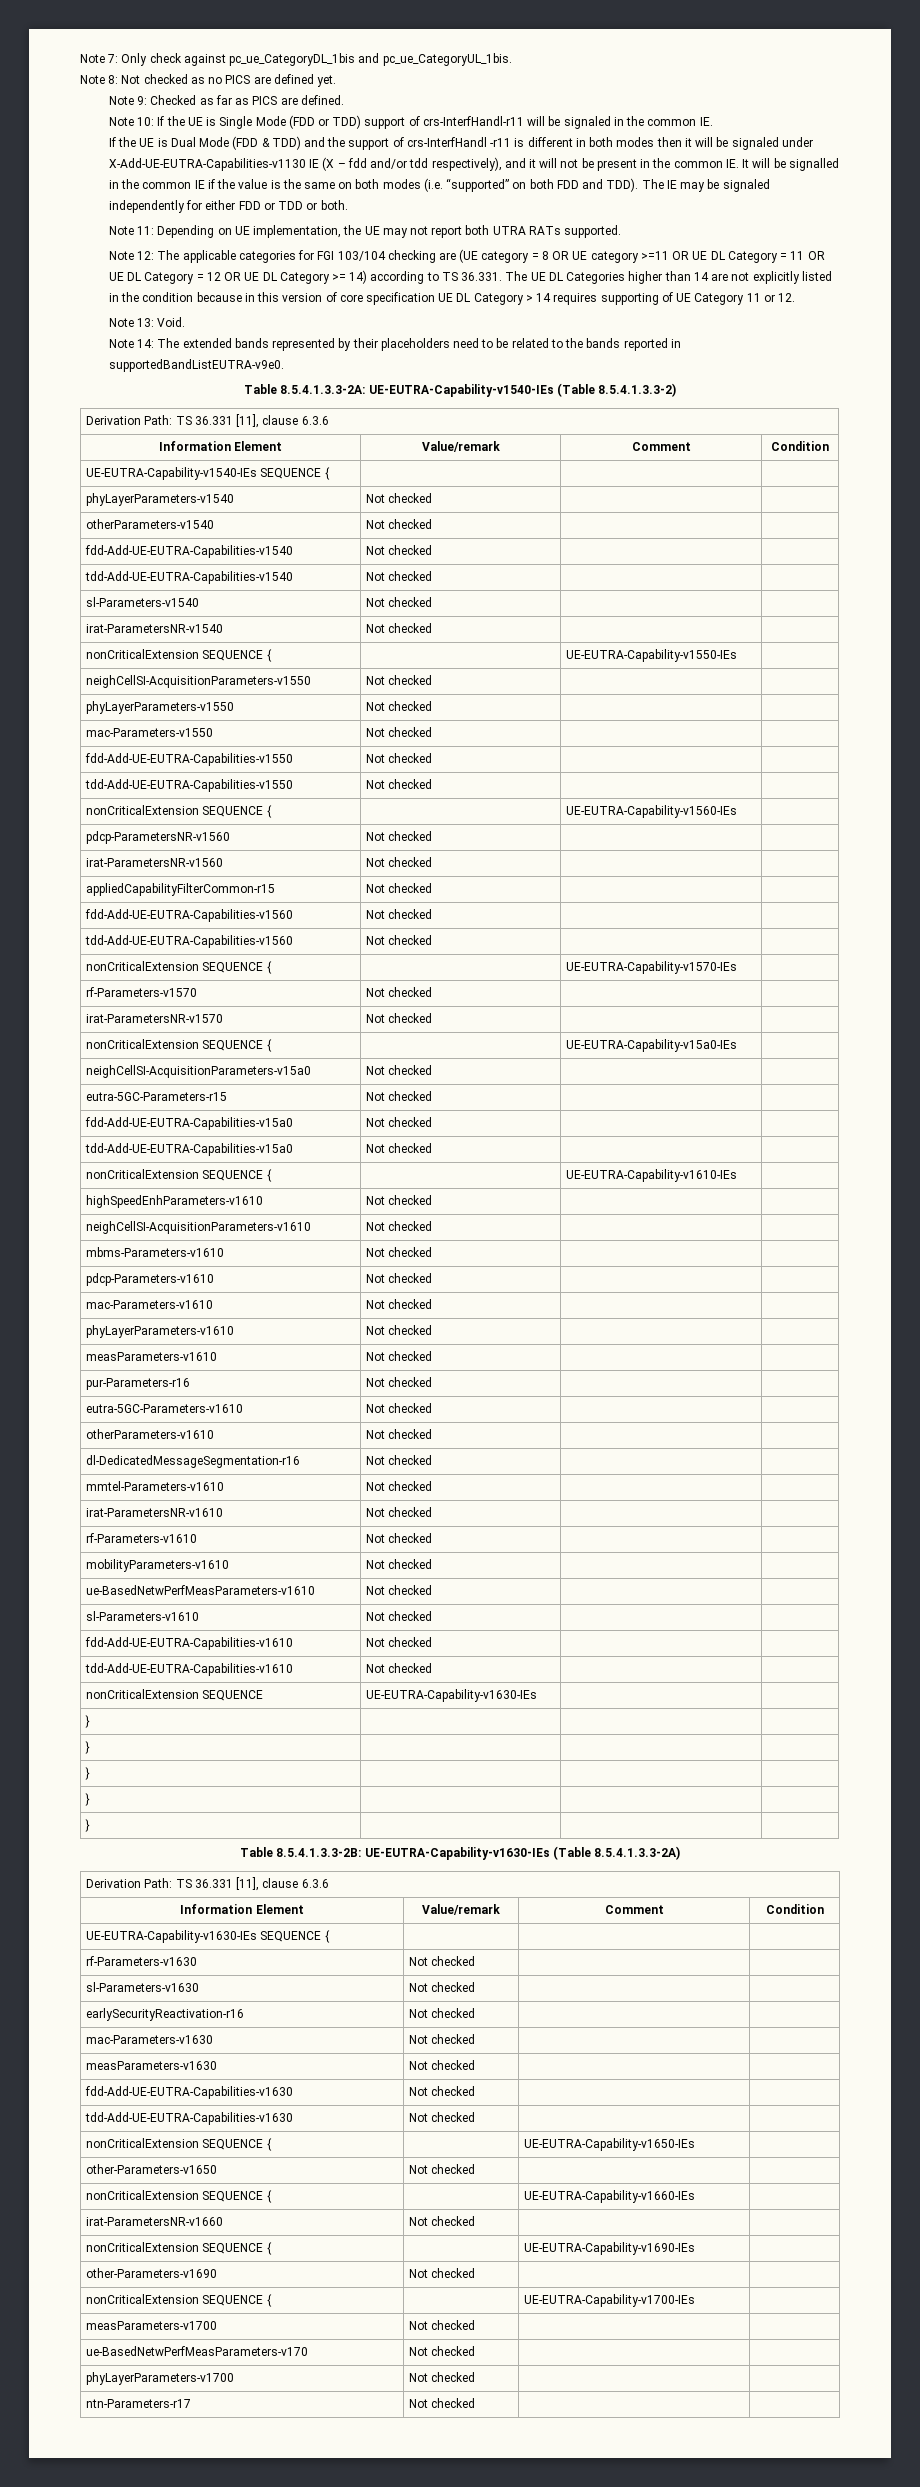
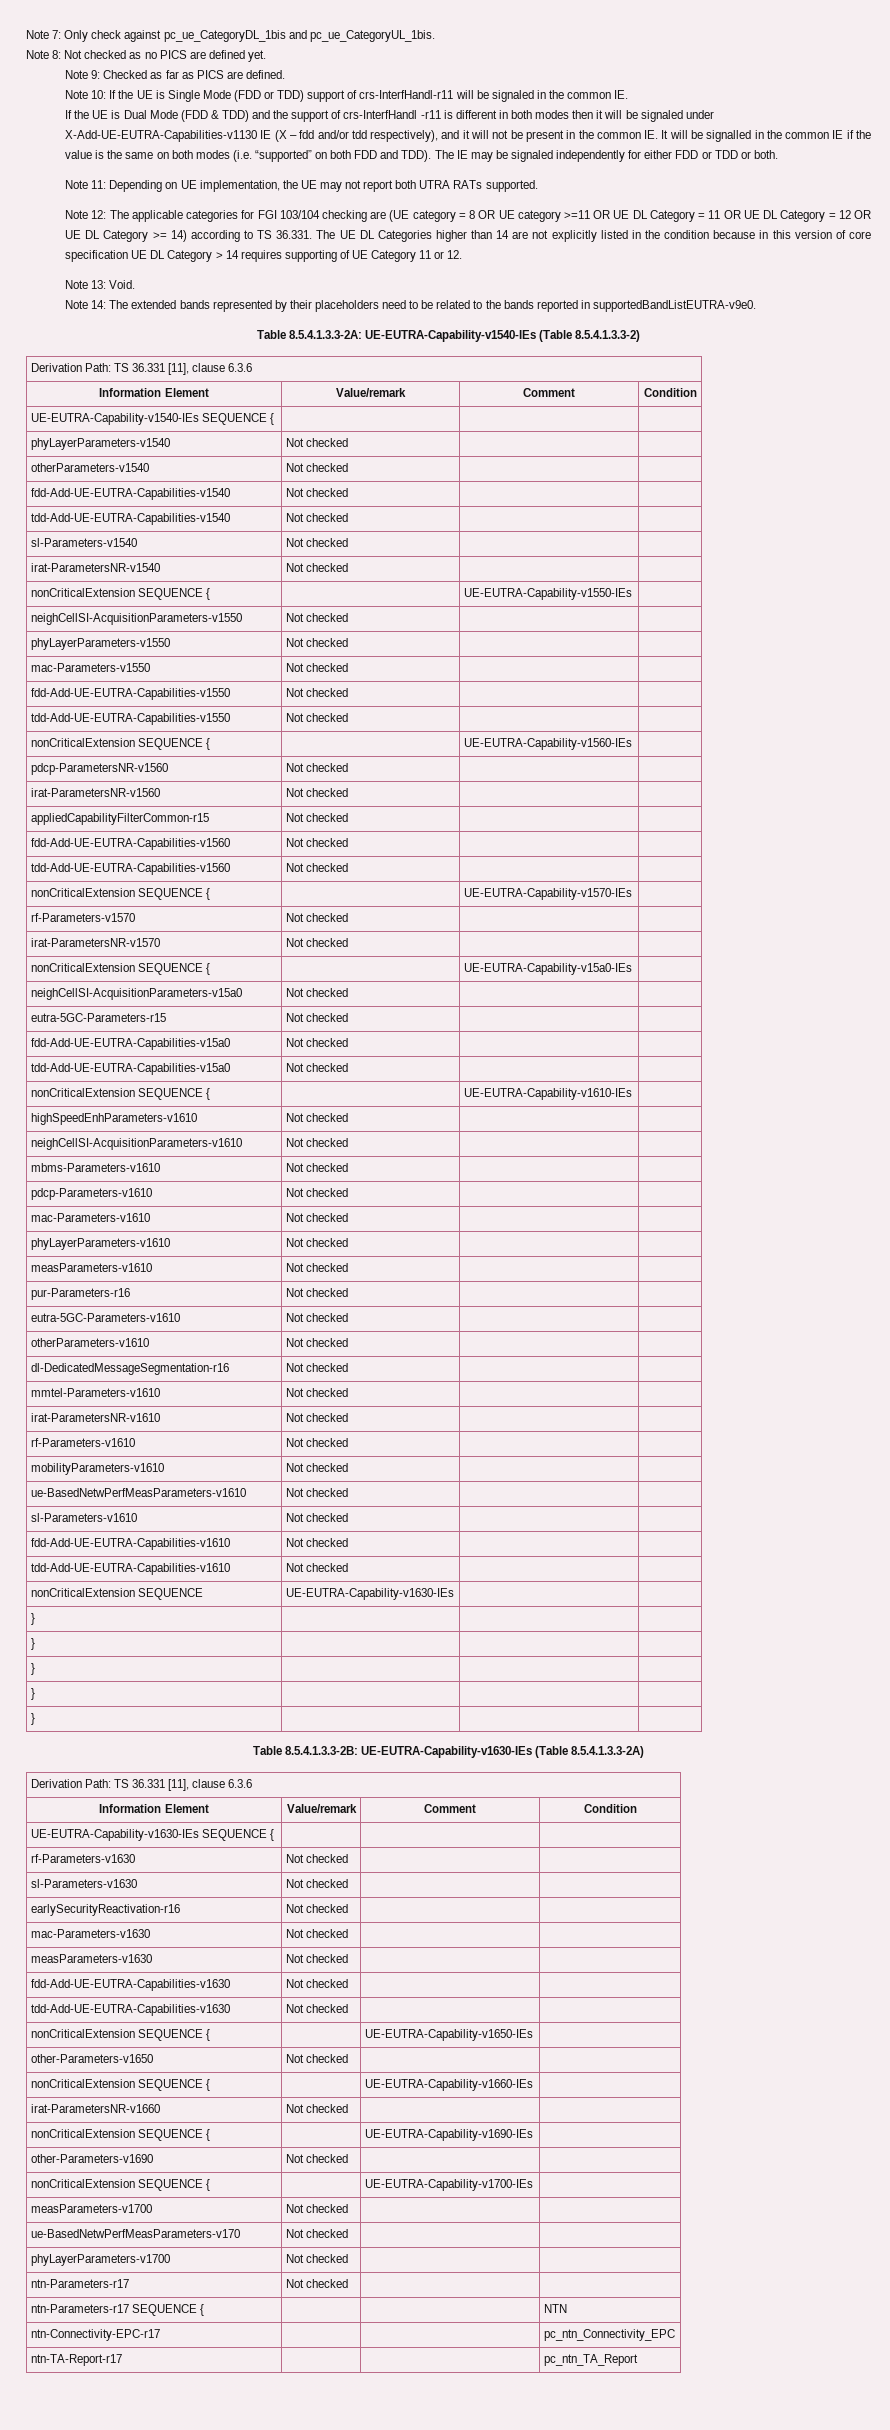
+ ntn-Parameters-r17 SEQUENCE { | | | NTN
+ ntn-Connectivity-EPC-r17 | | | pc_ntn_Connectivity_EPC
+ ntn-TA-Report-r17 | | | pc_ntn_TA_Report

